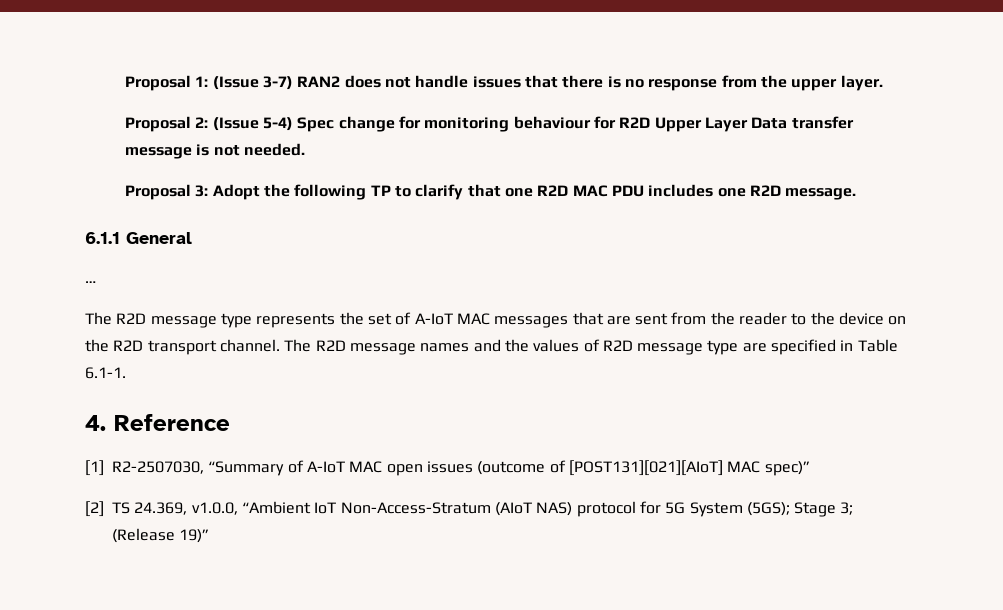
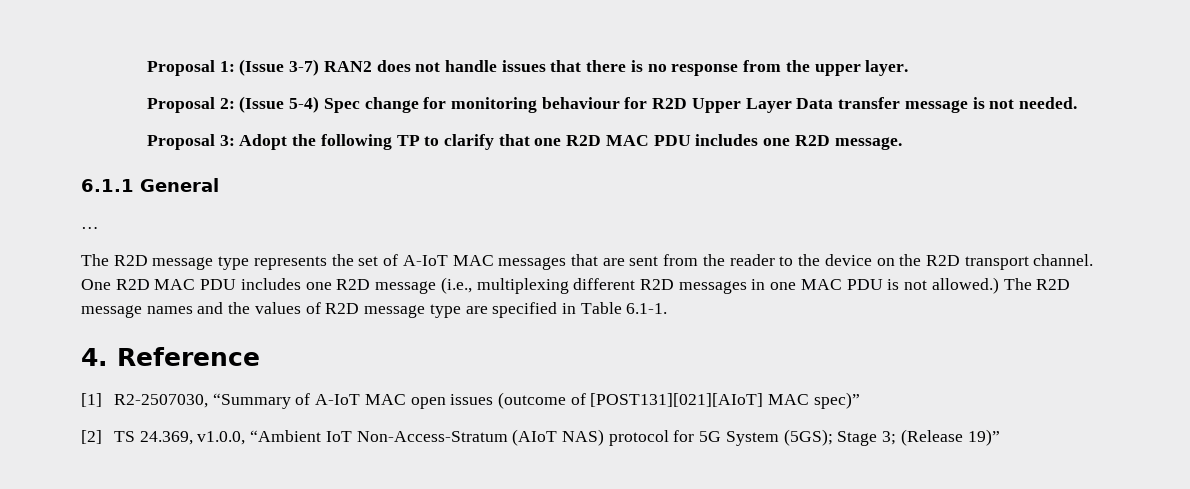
+ One R2D MAC PDU includes one R2D message (i.e., multiplexing different R2D messages in one MAC PDU is not allowed.)

